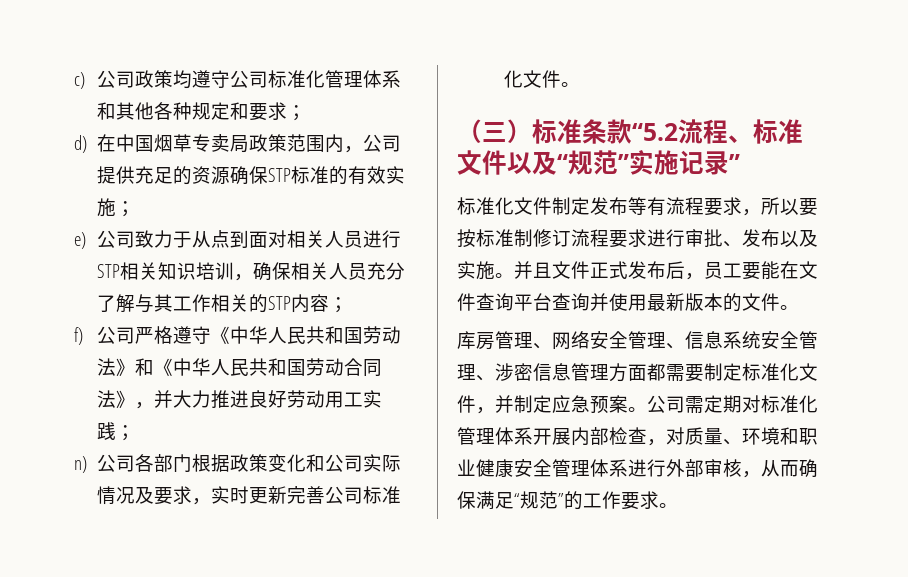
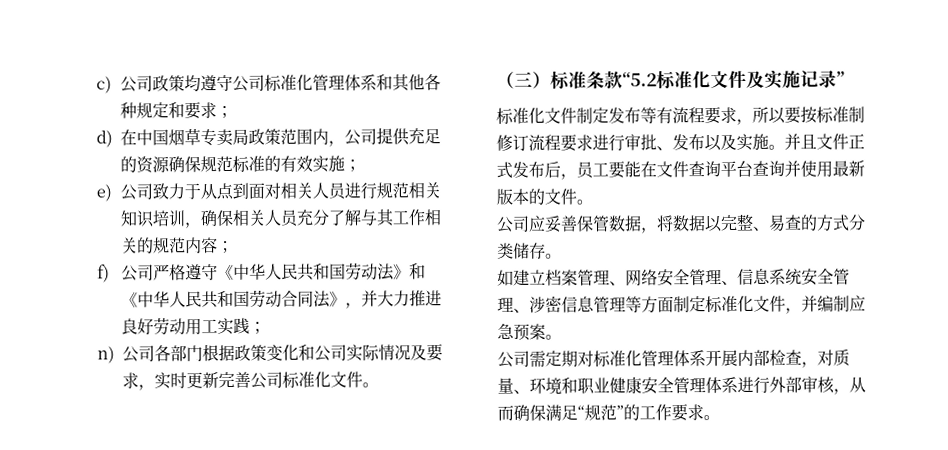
- d)在中国烟草专卖局政策范围内，公司提供充足的资源确保STP标准的有效实施；
+ d)在中国烟草专卖局政策范围内，公司提供充足的资源确保规范标准的有效实施；
- e)公司致力于从点到面对相关人员进行STP相关知识培训，确保相关人员充分了解与其工作相关的STP内容；
+ e)公司致力于从点到面对相关人员进行规范相关知识培训，确保相关人员充分了解与其工作相关的规范内容；
- （三）标准条款“5.2流程、标准文件以及“规范”实施记录”
+ （三）标准条款“5.2标准化文件及实施记录”
- 库房管理、网络安全管理、信息系统安全管理、涉密信息管理方面都需要制定标准化文件，并制定应急预案。公司需定期对标准化管理体系开展内部检查，对质量、环境和职业健康安全管理体系进行外部审核，从而确保满足“规范”的工作要求。
+ 公司应妥善保管数据，将数据以完整、易查的方式分类储存。
+ 如建立档案管理、网络安全管理、信息系统安全管理、涉密信息管理等方面制定标准化文件，并编制应急预案。
+ 公司需定期对标准化管理体系开展内部检查，对质量、环境和职业健康安全管理体系进行外部审核，从而确保满足“规范”的工作要求。

